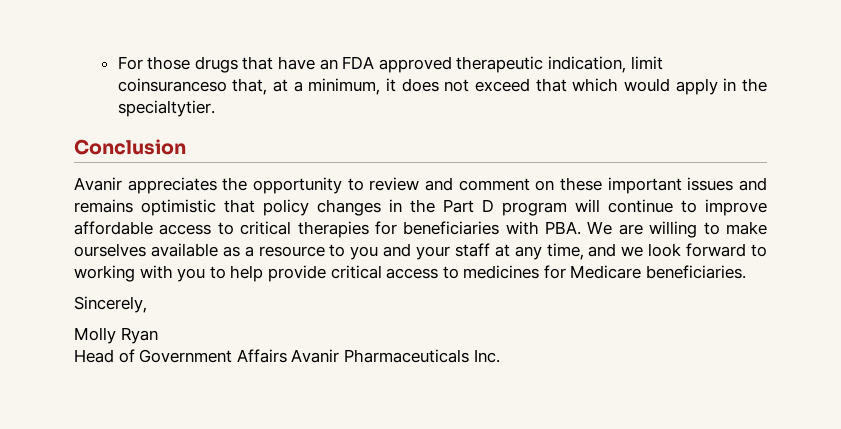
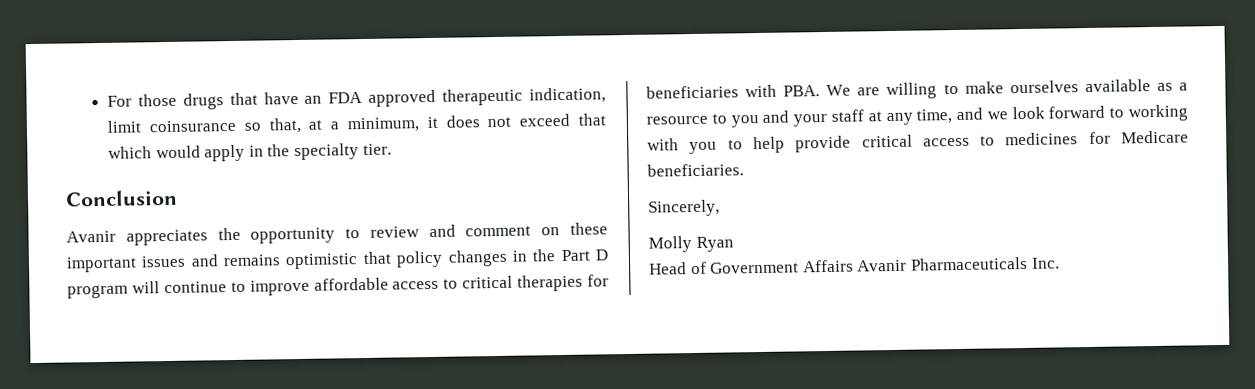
- For those drugs that have an FDA approved therapeutic indication, limit coinsuranceso that, at a minimum, it does not exceed that which would apply in the specialtytier.
+ For those drugs that have an FDA approved therapeutic indication, limit coinsurance so that, at a minimum, it does not exceed that which would apply in the specialty tier.

